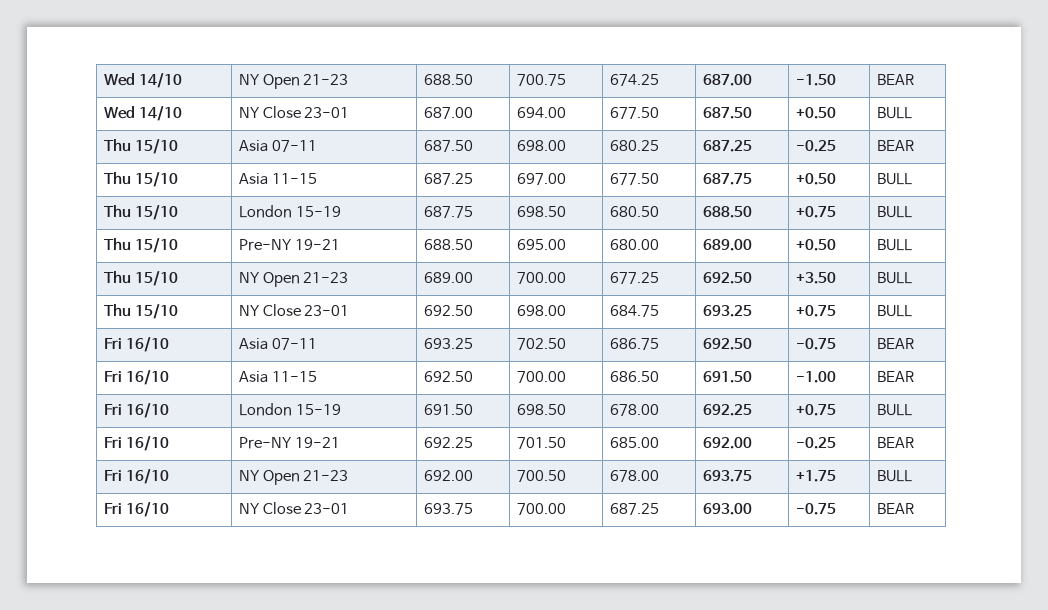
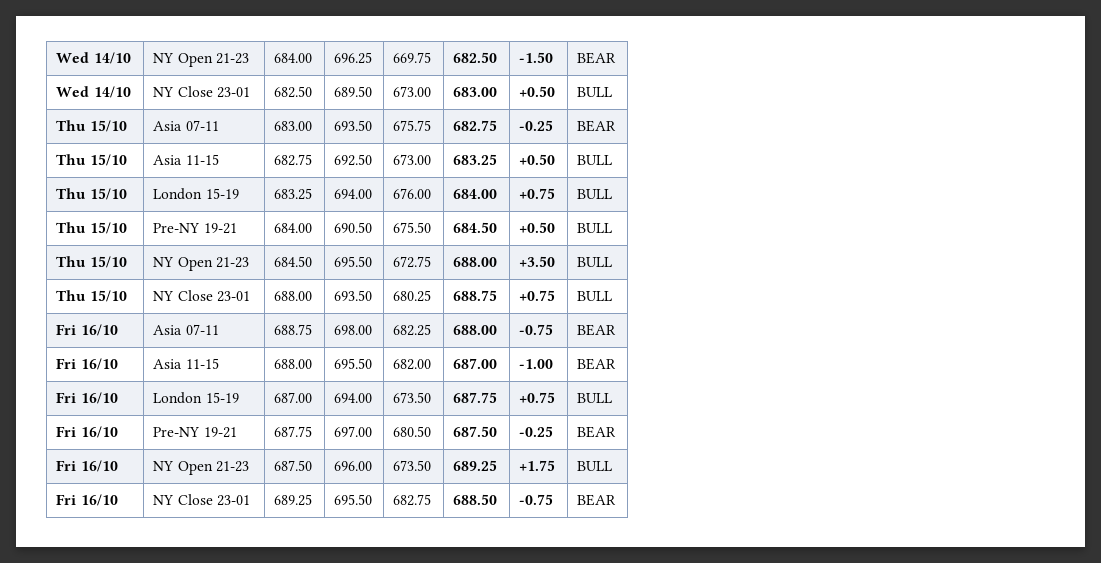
- Wed 14/10 | NY Open 21-23 | 688.50 | 700.75 | 674.25 | 687.00 | -1.50 | BEAR
+ Wed 14/10 | NY Open 21-23 | 684.00 | 696.25 | 669.75 | 682.50 | -1.50 | BEAR
- Wed 14/10 | NY Close 23-01 | 687.00 | 694.00 | 677.50 | 687.50 | +0.50 | BULL
+ Wed 14/10 | NY Close 23-01 | 682.50 | 689.50 | 673.00 | 683.00 | +0.50 | BULL
- Thu 15/10 | Asia 07-11 | 687.50 | 698.00 | 680.25 | 687.25 | -0.25 | BEAR
+ Thu 15/10 | Asia 07-11 | 683.00 | 693.50 | 675.75 | 682.75 | -0.25 | BEAR
- Thu 15/10 | Asia 11-15 | 687.25 | 697.00 | 677.50 | 687.75 | +0.50 | BULL
+ Thu 15/10 | Asia 11-15 | 682.75 | 692.50 | 673.00 | 683.25 | +0.50 | BULL
- Thu 15/10 | London 15-19 | 687.75 | 698.50 | 680.50 | 688.50 | +0.75 | BULL
+ Thu 15/10 | London 15-19 | 683.25 | 694.00 | 676.00 | 684.00 | +0.75 | BULL
- Thu 15/10 | Pre-NY 19-21 | 688.50 | 695.00 | 680.00 | 689.00 | +0.50 | BULL
+ Thu 15/10 | Pre-NY 19-21 | 684.00 | 690.50 | 675.50 | 684.50 | +0.50 | BULL
- Thu 15/10 | NY Open 21-23 | 689.00 | 700.00 | 677.25 | 692.50 | +3.50 | BULL
+ Thu 15/10 | NY Open 21-23 | 684.50 | 695.50 | 672.75 | 688.00 | +3.50 | BULL
- Thu 15/10 | NY Close 23-01 | 692.50 | 698.00 | 684.75 | 693.25 | +0.75 | BULL
+ Thu 15/10 | NY Close 23-01 | 688.00 | 693.50 | 680.25 | 688.75 | +0.75 | BULL
- Fri 16/10 | Asia 07-11 | 693.25 | 702.50 | 686.75 | 692.50 | -0.75 | BEAR
+ Fri 16/10 | Asia 07-11 | 688.75 | 698.00 | 682.25 | 688.00 | -0.75 | BEAR
- Fri 16/10 | Asia 11-15 | 692.50 | 700.00 | 686.50 | 691.50 | -1.00 | BEAR
+ Fri 16/10 | Asia 11-15 | 688.00 | 695.50 | 682.00 | 687.00 | -1.00 | BEAR
- Fri 16/10 | London 15-19 | 691.50 | 698.50 | 678.00 | 692.25 | +0.75 | BULL
+ Fri 16/10 | London 15-19 | 687.00 | 694.00 | 673.50 | 687.75 | +0.75 | BULL
- Fri 16/10 | Pre-NY 19-21 | 692.25 | 701.50 | 685.00 | 692.00 | -0.25 | BEAR
+ Fri 16/10 | Pre-NY 19-21 | 687.75 | 697.00 | 680.50 | 687.50 | -0.25 | BEAR
- Fri 16/10 | NY Open 21-23 | 692.00 | 700.50 | 678.00 | 693.75 | +1.75 | BULL
+ Fri 16/10 | NY Open 21-23 | 687.50 | 696.00 | 673.50 | 689.25 | +1.75 | BULL
- Fri 16/10 | NY Close 23-01 | 693.75 | 700.00 | 687.25 | 693.00 | -0.75 | BEAR
+ Fri 16/10 | NY Close 23-01 | 689.25 | 695.50 | 682.75 | 688.50 | -0.75 | BEAR

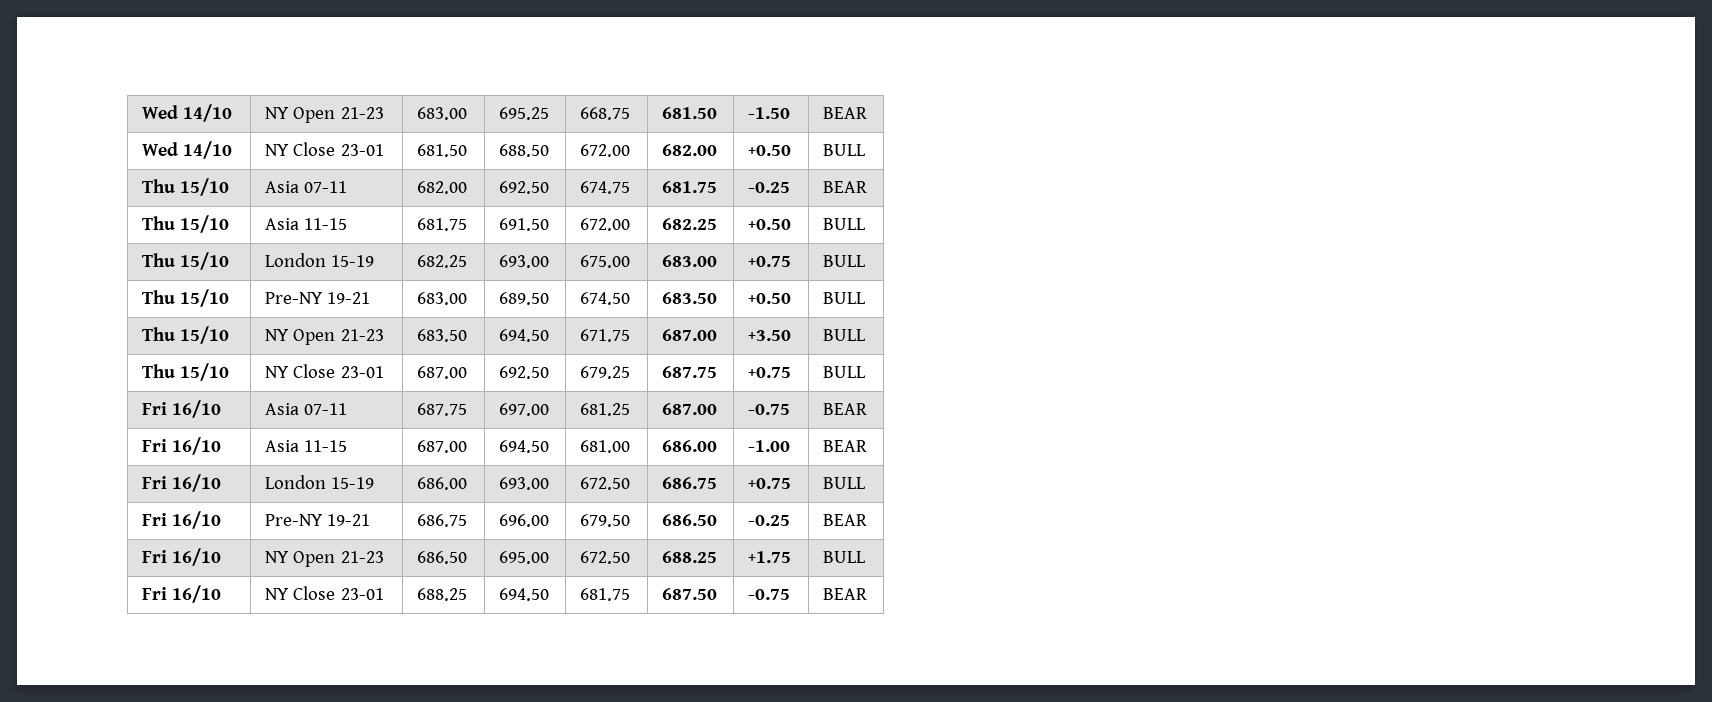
- Wed 14/10 | NY Open 21-23 | 684.00 | 696.25 | 669.75 | 682.50 | -1.50 | BEAR
+ Wed 14/10 | NY Open 21-23 | 683.00 | 695.25 | 668.75 | 681.50 | -1.50 | BEAR
- Wed 14/10 | NY Close 23-01 | 682.50 | 689.50 | 673.00 | 683.00 | +0.50 | BULL
+ Wed 14/10 | NY Close 23-01 | 681.50 | 688.50 | 672.00 | 682.00 | +0.50 | BULL
- Thu 15/10 | Asia 07-11 | 683.00 | 693.50 | 675.75 | 682.75 | -0.25 | BEAR
+ Thu 15/10 | Asia 07-11 | 682.00 | 692.50 | 674.75 | 681.75 | -0.25 | BEAR
- Thu 15/10 | Asia 11-15 | 682.75 | 692.50 | 673.00 | 683.25 | +0.50 | BULL
+ Thu 15/10 | Asia 11-15 | 681.75 | 691.50 | 672.00 | 682.25 | +0.50 | BULL
- Thu 15/10 | London 15-19 | 683.25 | 694.00 | 676.00 | 684.00 | +0.75 | BULL
+ Thu 15/10 | London 15-19 | 682.25 | 693.00 | 675.00 | 683.00 | +0.75 | BULL
- Thu 15/10 | Pre-NY 19-21 | 684.00 | 690.50 | 675.50 | 684.50 | +0.50 | BULL
+ Thu 15/10 | Pre-NY 19-21 | 683.00 | 689.50 | 674.50 | 683.50 | +0.50 | BULL
- Thu 15/10 | NY Open 21-23 | 684.50 | 695.50 | 672.75 | 688.00 | +3.50 | BULL
+ Thu 15/10 | NY Open 21-23 | 683.50 | 694.50 | 671.75 | 687.00 | +3.50 | BULL
- Thu 15/10 | NY Close 23-01 | 688.00 | 693.50 | 680.25 | 688.75 | +0.75 | BULL
+ Thu 15/10 | NY Close 23-01 | 687.00 | 692.50 | 679.25 | 687.75 | +0.75 | BULL
- Fri 16/10 | Asia 07-11 | 688.75 | 698.00 | 682.25 | 688.00 | -0.75 | BEAR
+ Fri 16/10 | Asia 07-11 | 687.75 | 697.00 | 681.25 | 687.00 | -0.75 | BEAR
- Fri 16/10 | Asia 11-15 | 688.00 | 695.50 | 682.00 | 687.00 | -1.00 | BEAR
+ Fri 16/10 | Asia 11-15 | 687.00 | 694.50 | 681.00 | 686.00 | -1.00 | BEAR
- Fri 16/10 | London 15-19 | 687.00 | 694.00 | 673.50 | 687.75 | +0.75 | BULL
+ Fri 16/10 | London 15-19 | 686.00 | 693.00 | 672.50 | 686.75 | +0.75 | BULL
- Fri 16/10 | Pre-NY 19-21 | 687.75 | 697.00 | 680.50 | 687.50 | -0.25 | BEAR
+ Fri 16/10 | Pre-NY 19-21 | 686.75 | 696.00 | 679.50 | 686.50 | -0.25 | BEAR
- Fri 16/10 | NY Open 21-23 | 687.50 | 696.00 | 673.50 | 689.25 | +1.75 | BULL
+ Fri 16/10 | NY Open 21-23 | 686.50 | 695.00 | 672.50 | 688.25 | +1.75 | BULL
- Fri 16/10 | NY Close 23-01 | 689.25 | 695.50 | 682.75 | 688.50 | -0.75 | BEAR
+ Fri 16/10 | NY Close 23-01 | 688.25 | 694.50 | 681.75 | 687.50 | -0.75 | BEAR

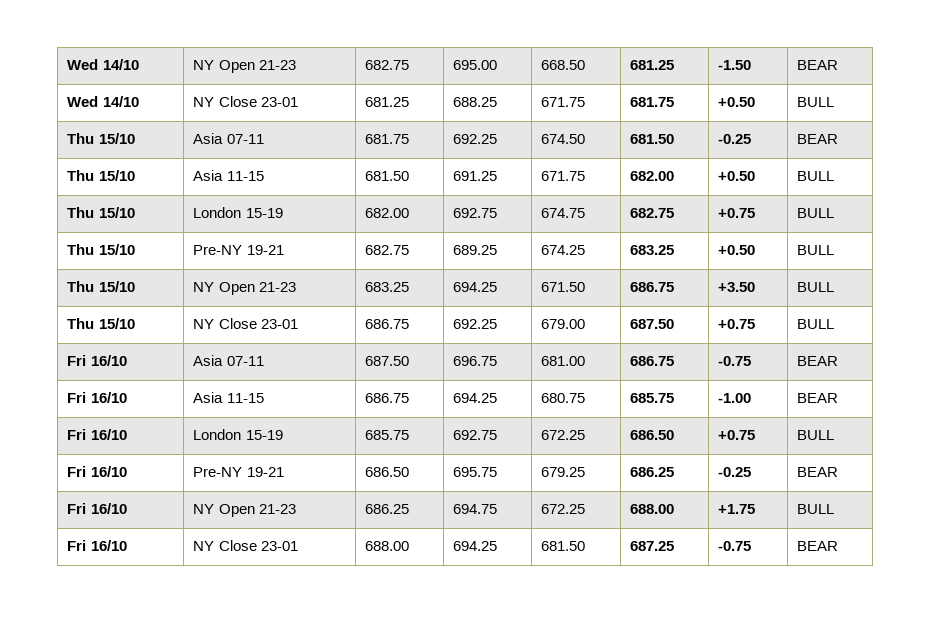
- Wed 14/10 | NY Open 21-23 | 683.00 | 695.25 | 668.75 | 681.50 | -1.50 | BEAR
+ Wed 14/10 | NY Open 21-23 | 682.75 | 695.00 | 668.50 | 681.25 | -1.50 | BEAR
- Wed 14/10 | NY Close 23-01 | 681.50 | 688.50 | 672.00 | 682.00 | +0.50 | BULL
+ Wed 14/10 | NY Close 23-01 | 681.25 | 688.25 | 671.75 | 681.75 | +0.50 | BULL
- Thu 15/10 | Asia 07-11 | 682.00 | 692.50 | 674.75 | 681.75 | -0.25 | BEAR
+ Thu 15/10 | Asia 07-11 | 681.75 | 692.25 | 674.50 | 681.50 | -0.25 | BEAR
- Thu 15/10 | Asia 11-15 | 681.75 | 691.50 | 672.00 | 682.25 | +0.50 | BULL
+ Thu 15/10 | Asia 11-15 | 681.50 | 691.25 | 671.75 | 682.00 | +0.50 | BULL
- Thu 15/10 | London 15-19 | 682.25 | 693.00 | 675.00 | 683.00 | +0.75 | BULL
+ Thu 15/10 | London 15-19 | 682.00 | 692.75 | 674.75 | 682.75 | +0.75 | BULL
- Thu 15/10 | Pre-NY 19-21 | 683.00 | 689.50 | 674.50 | 683.50 | +0.50 | BULL
+ Thu 15/10 | Pre-NY 19-21 | 682.75 | 689.25 | 674.25 | 683.25 | +0.50 | BULL
- Thu 15/10 | NY Open 21-23 | 683.50 | 694.50 | 671.75 | 687.00 | +3.50 | BULL
+ Thu 15/10 | NY Open 21-23 | 683.25 | 694.25 | 671.50 | 686.75 | +3.50 | BULL
- Thu 15/10 | NY Close 23-01 | 687.00 | 692.50 | 679.25 | 687.75 | +0.75 | BULL
+ Thu 15/10 | NY Close 23-01 | 686.75 | 692.25 | 679.00 | 687.50 | +0.75 | BULL
- Fri 16/10 | Asia 07-11 | 687.75 | 697.00 | 681.25 | 687.00 | -0.75 | BEAR
+ Fri 16/10 | Asia 07-11 | 687.50 | 696.75 | 681.00 | 686.75 | -0.75 | BEAR
- Fri 16/10 | Asia 11-15 | 687.00 | 694.50 | 681.00 | 686.00 | -1.00 | BEAR
+ Fri 16/10 | Asia 11-15 | 686.75 | 694.25 | 680.75 | 685.75 | -1.00 | BEAR
- Fri 16/10 | London 15-19 | 686.00 | 693.00 | 672.50 | 686.75 | +0.75 | BULL
+ Fri 16/10 | London 15-19 | 685.75 | 692.75 | 672.25 | 686.50 | +0.75 | BULL
- Fri 16/10 | Pre-NY 19-21 | 686.75 | 696.00 | 679.50 | 686.50 | -0.25 | BEAR
+ Fri 16/10 | Pre-NY 19-21 | 686.50 | 695.75 | 679.25 | 686.25 | -0.25 | BEAR
- Fri 16/10 | NY Open 21-23 | 686.50 | 695.00 | 672.50 | 688.25 | +1.75 | BULL
+ Fri 16/10 | NY Open 21-23 | 686.25 | 694.75 | 672.25 | 688.00 | +1.75 | BULL
- Fri 16/10 | NY Close 23-01 | 688.25 | 694.50 | 681.75 | 687.50 | -0.75 | BEAR
+ Fri 16/10 | NY Close 23-01 | 688.00 | 694.25 | 681.50 | 687.25 | -0.75 | BEAR

